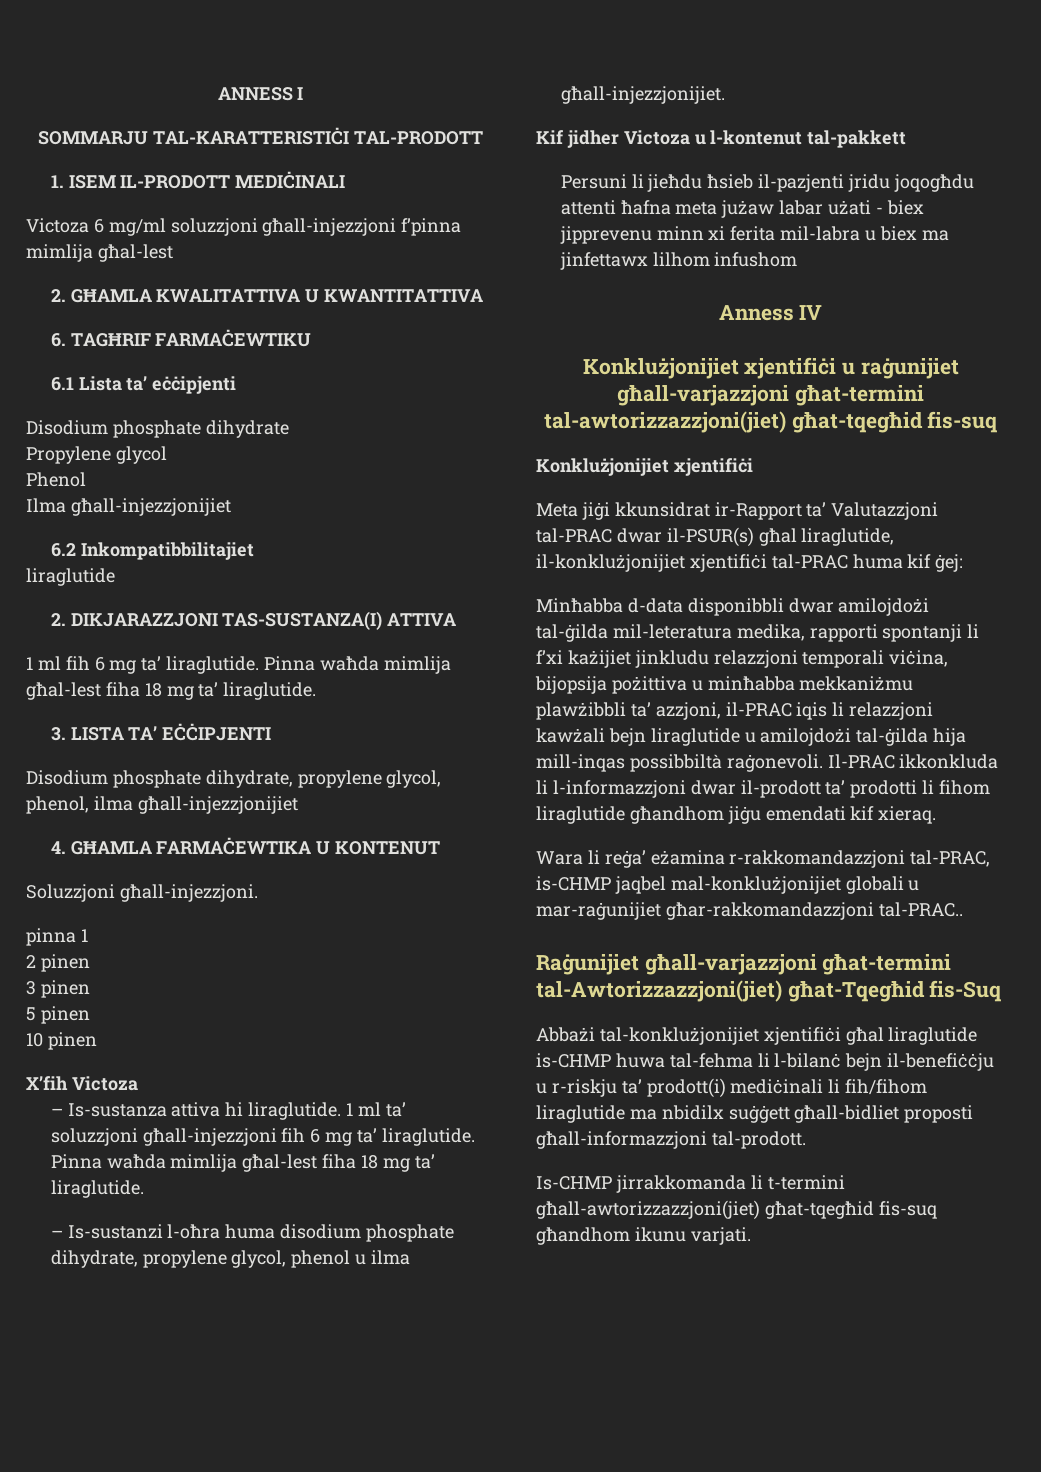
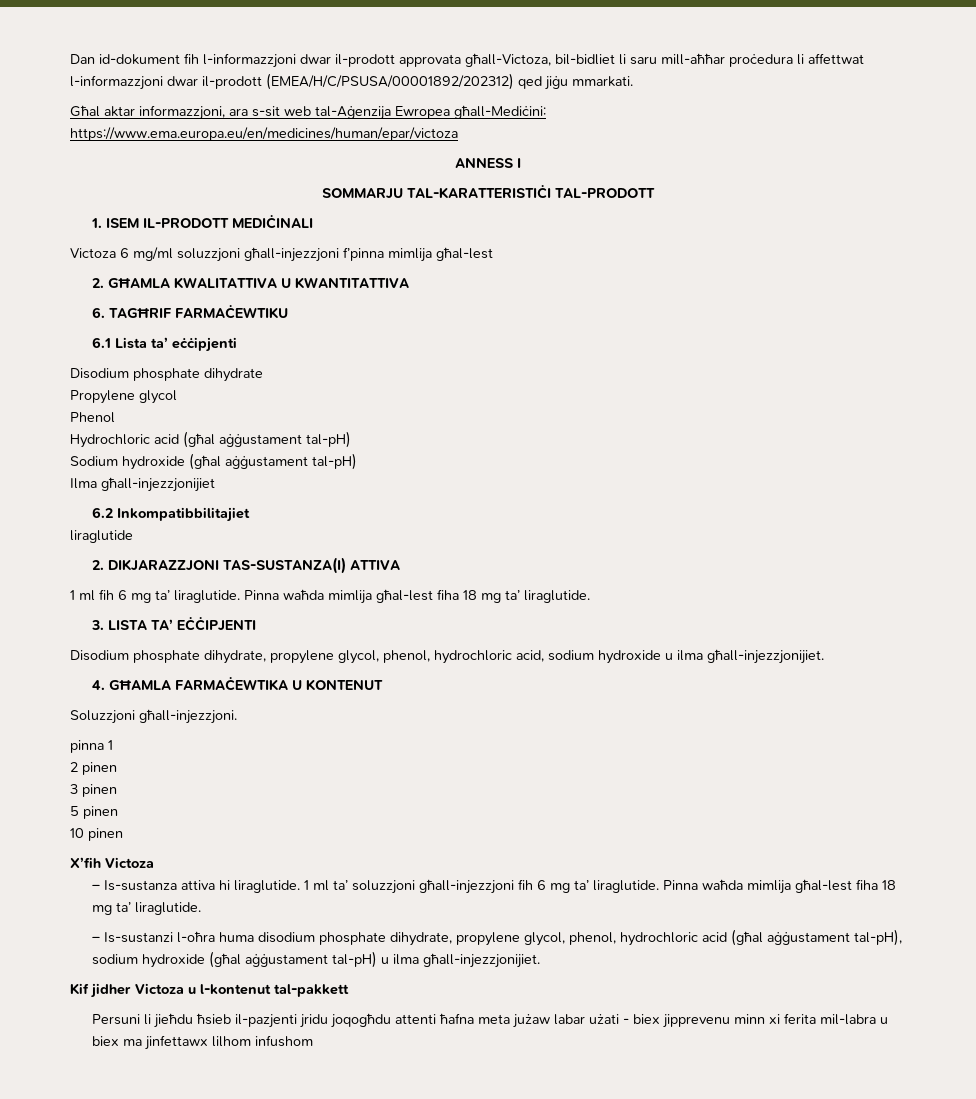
+ Dan id-dokument fih l-informazzjoni dwar il-prodott approvata għall-Victoza, bil-bidliet li saru mill-aħħar proċedura li affettwat l-informazzjoni dwar il-prodott (EMEA/H/C/PSUSA/00001892/202312) qed jiġu mmarkati.
+ Għal aktar informazzjoni, ara s-sit web tal-Aġenzija Ewropea għall-Mediċini: https://www.ema.europa.eu/en/medicines/human/epar/victoza
+ Hydrochloric acid (għal aġġustament tal-pH)
+ Sodium hydroxide (għal aġġustament tal-pH)
- Disodium phosphate dihydrate, propylene glycol, phenol, ilma għall-injezzjonijiet
+ Disodium phosphate dihydrate, propylene glycol, phenol, hydrochloric acid, sodium hydroxide u ilma għall-injezzjonijiet.
- – Is-sustanzi l-oħra huma disodium phosphate dihydrate, propylene glycol, phenol u ilma għall-injezzjonijiet.
+ – Is-sustanzi l-oħra huma disodium phosphate dihydrate, propylene glycol, phenol, hydrochloric acid (għal aġġustament tal-pH), sodium hydroxide (għal aġġustament tal-pH) u ilma għall-injezzjonijiet.
- Anness IV
- Konklużjonijiet xjentifiċi u raġunijiet għall-varjazzjoni għat-termini tal-awtorizzazzjoni(jiet) għat-tqegħid fis-suq
- Konklużjonijiet xjentifiċi
- Meta jiġi kkunsidrat ir-Rapport ta’ Valutazzjoni tal-PRAC dwar il-PSUR(s) għal liraglutide, il-konklużjonijiet xjentifiċi tal-PRAC huma kif ġej:
- Minħabba d-data disponibbli dwar amilojdożi tal-ġilda mil-leteratura medika, rapporti spontanji li f’xi każijiet jinkludu relazzjoni temporali viċina, bijopsija pożittiva u minħabba mekkaniżmu plawżibbli ta’ azzjoni, il-PRAC iqis li relazzjoni kawżali bejn liraglutide u amilojdożi tal-ġilda hija mill-inqas possibbiltà raġonevoli. Il-PRAC ikkonkluda li l-informazzjoni dwar il-prodott ta’ prodotti li fihom liraglutide għandhom jiġu emendati kif xieraq.
- Wara li reġa’ eżamina r-rakkomandazzjoni tal-PRAC, is-CHMP jaqbel mal-konklużjonijiet globali u mar-raġunijiet għar-rakkomandazzjoni tal-PRAC..
- Raġunijiet għall-varjazzjoni għat-termini tal-Awtorizzazzjoni(jiet) għat-Tqegħid fis-Suq
- Abbażi tal-konklużjonijiet xjentifiċi għal liraglutide is-CHMP huwa tal-fehma li l-bilanċ bejn il-benefiċċju u r-riskju ta’ prodott(i) mediċinali li fih/fihom liraglutide ma nbidilx suġġett għall-bidliet proposti għall-informazzjoni tal-prodott.
- Is-CHMP jirrakkomanda li t-termini għall-awtorizzazzjoni(jiet) għat-tqegħid fis-suq għandhom ikunu varjati.

